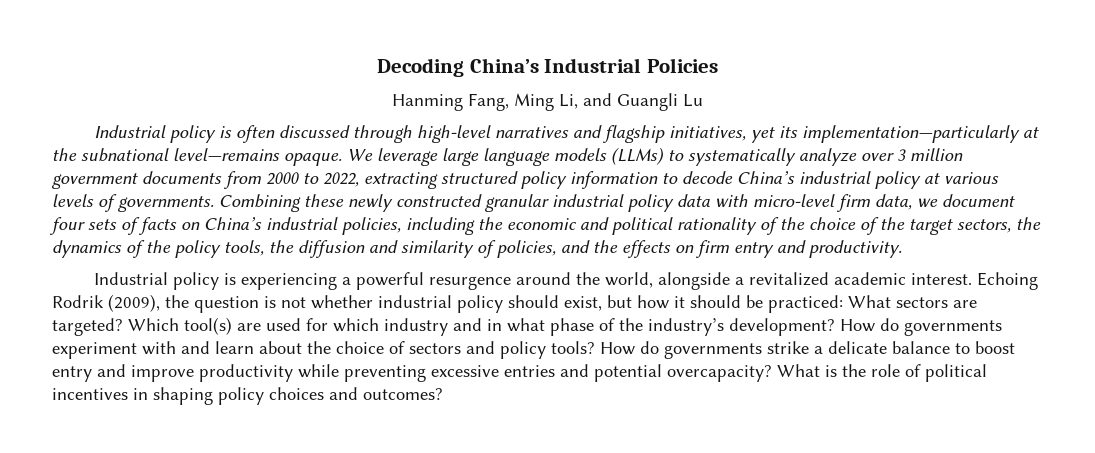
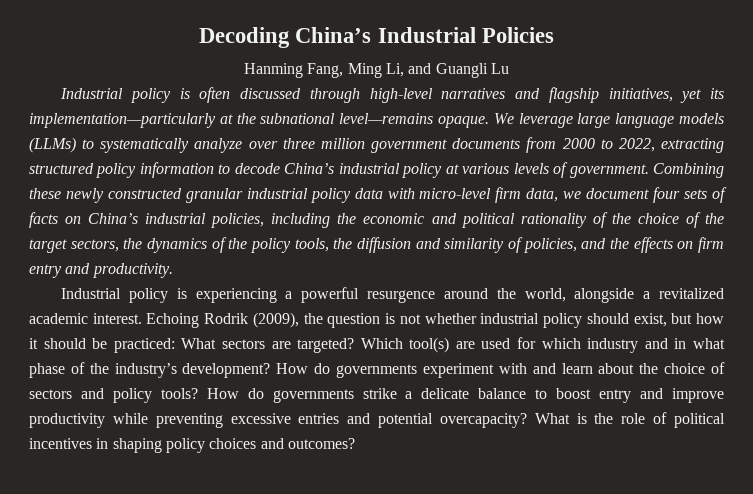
- We leverage large language models (LLMs) to systematically analyze over 3 million government documents from 2000 to 2022, extracting structured policy information to decode China’s industrial policy at various levels of governments.
+ We leverage large language models (LLMs) to systematically analyze over three million government documents from 2000 to 2022, extracting structured policy information to decode China’s industrial policy at various levels of government.

